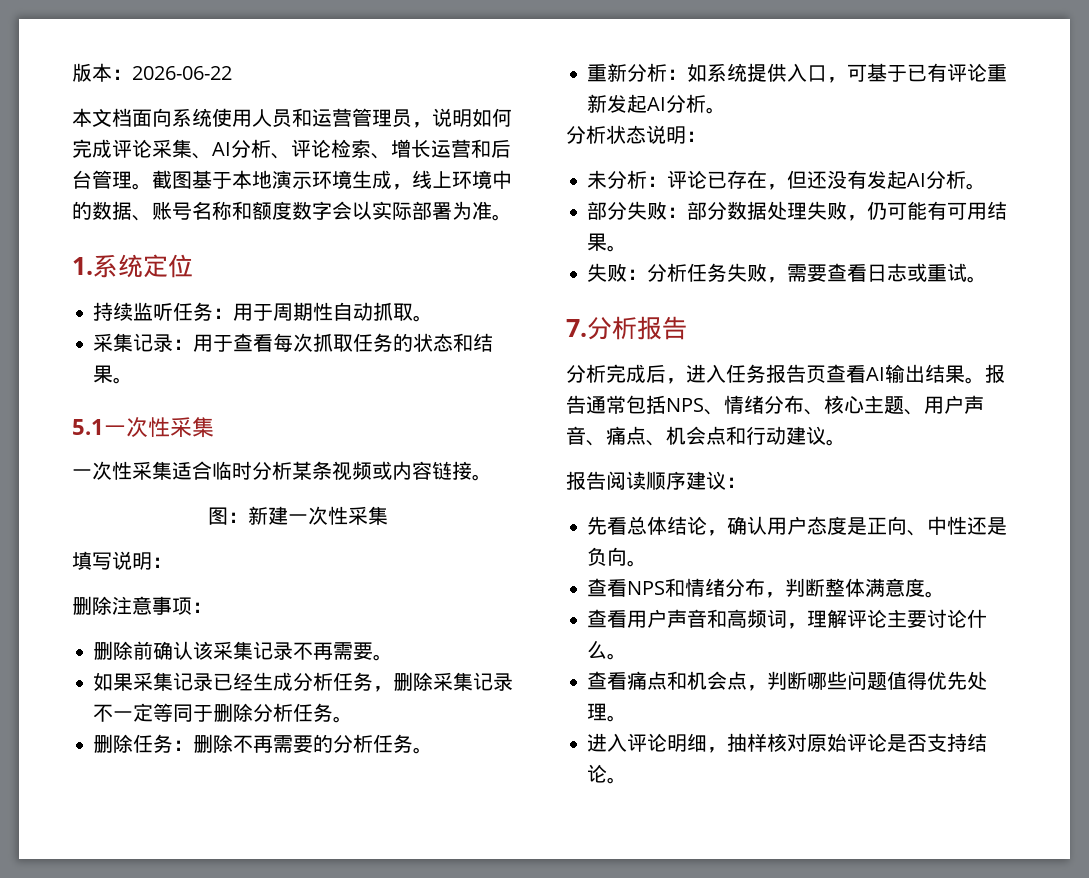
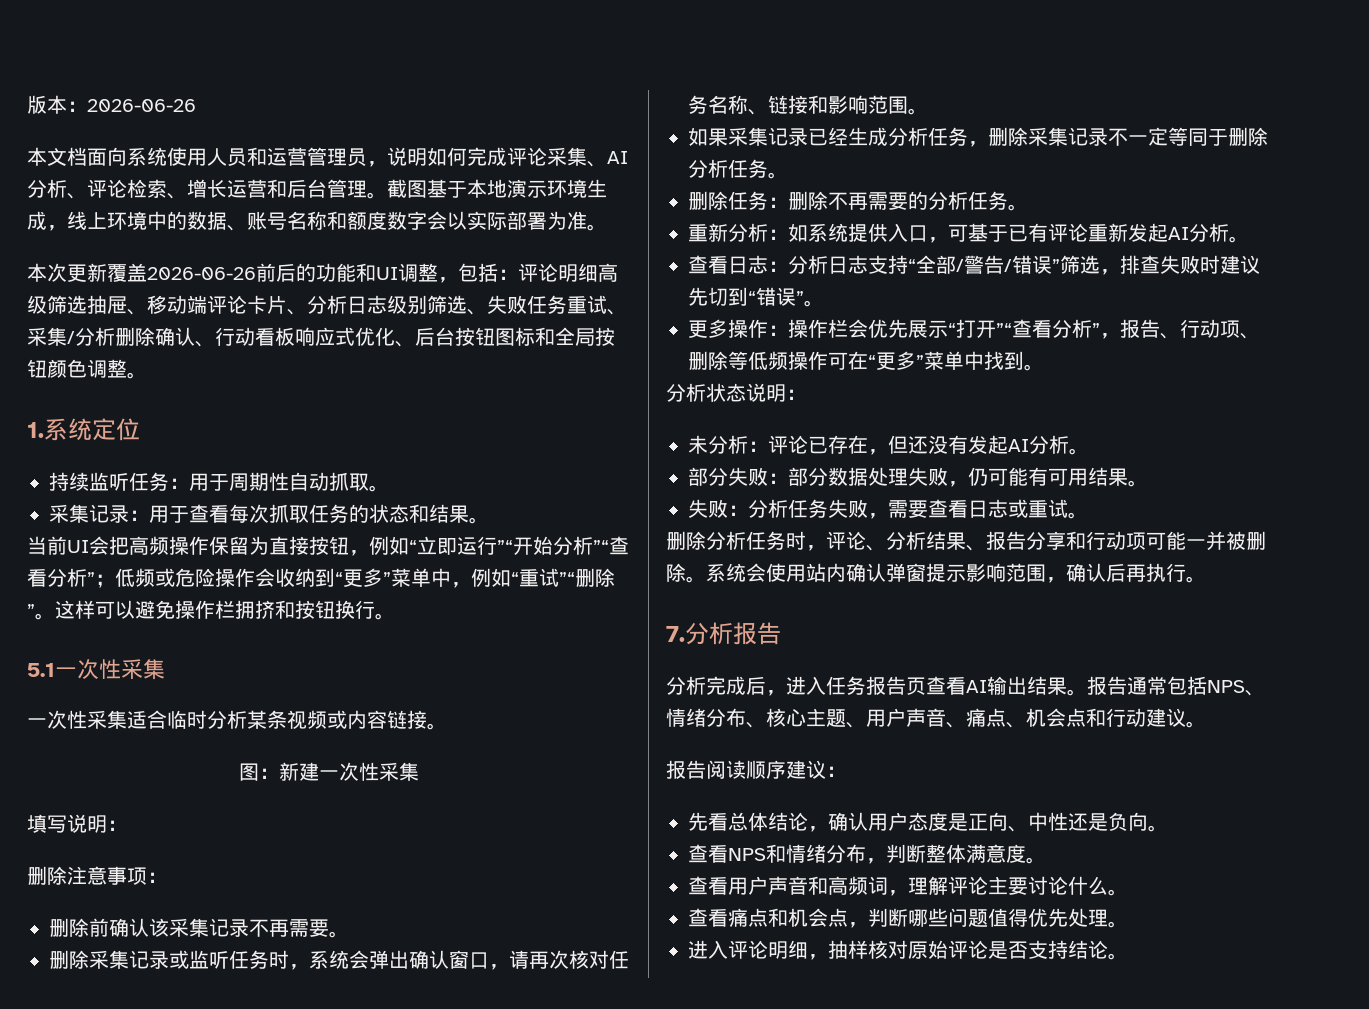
- 版本：2026-06-22
+ 版本：2026-06-26
+ 本次更新覆盖2026-06-26前后的功能和UI调整，包括：评论明细高级筛选抽屉、移动端评论卡片、分析日志级别筛选、失败任务重试、采集/分析删除确认、行动看板响应式优化、后台按钮图标和全局按钮颜色调整。
+ 当前UI会把高频操作保留为直接按钮，例如“立即运行”“开始分析”“查看分析”；低频或危险操作会收纳到“更多”菜单中，例如“重试”“删除”。这样可以避免操作栏拥挤和按钮换行。
+ 删除采集记录或监听任务时，系统会弹出确认窗口，请再次核对任务名称、链接和影响范围。
+ 查看日志：分析日志支持“全部/警告/错误”筛选，排查失败时建议先切到“错误”。
+ 更多操作：操作栏会优先展示“打开”“查看分析”，报告、行动项、删除等低频操作可在“更多”菜单中找到。
+ 删除分析任务时，评论、分析结果、报告分享和行动项可能一并被删除。系统会使用站内确认弹窗提示影响范围，确认后再执行。

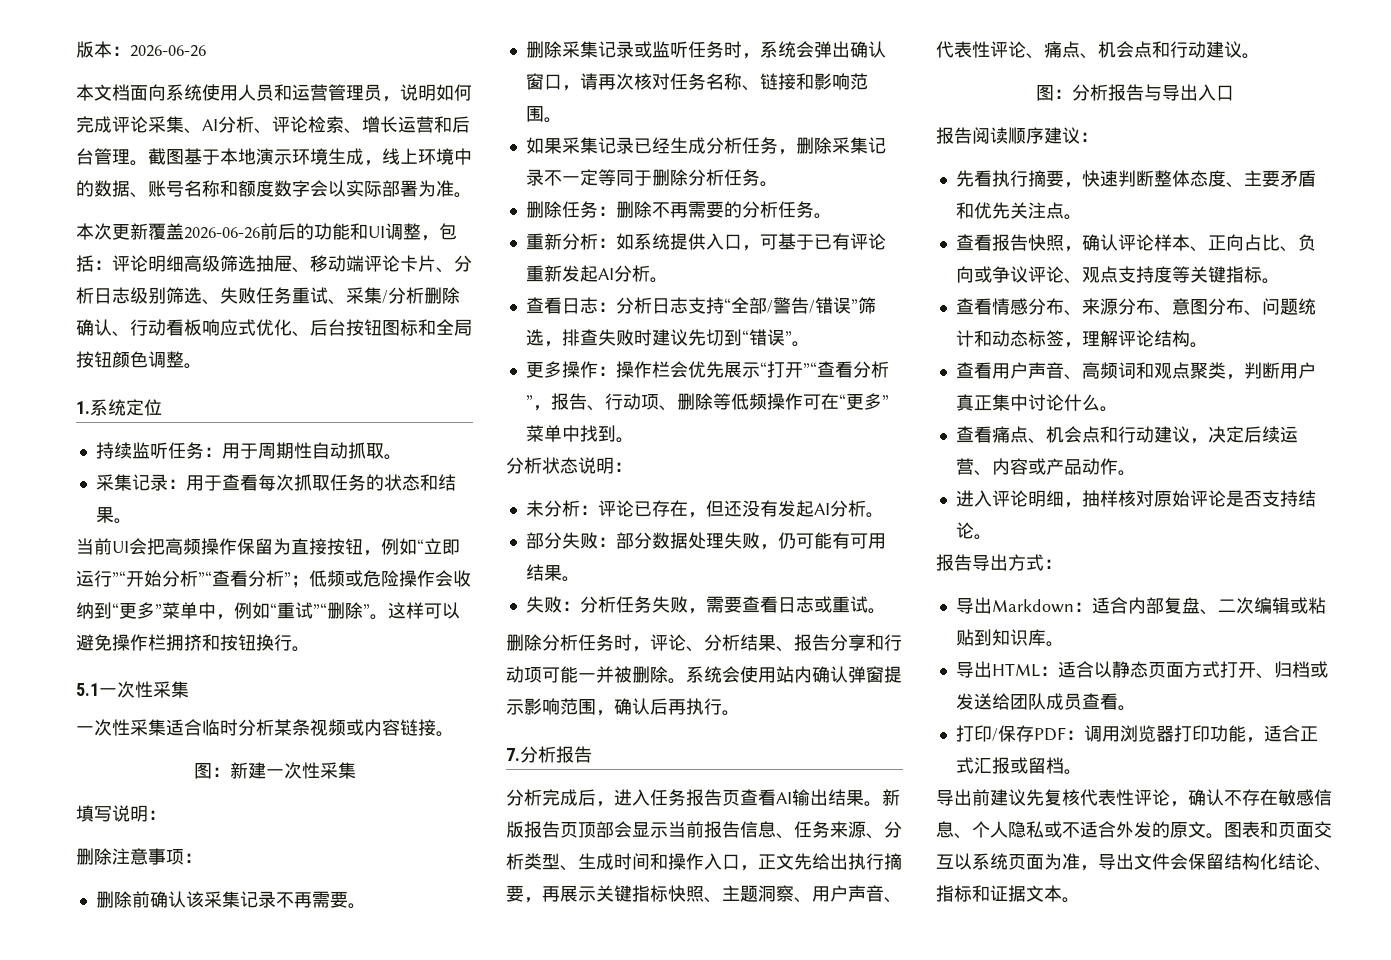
- 报告通常包括NPS、情绪分布、核心主题、用户声音、痛点、机会点和行动建议。
+ 新版报告页顶部会显示当前报告信息、任务来源、分析类型、生成时间和操作入口，正文先给出执行摘要，再展示关键指标快照、主题洞察、用户声音、代表性评论、痛点、机会点和行动建议。
+ 图：分析报告与导出入口
- 先看总体结论，确认用户态度是正向、中性还是负向。
- 查看NPS和情绪分布，判断整体满意度。
- 查看用户声音和高频词，理解评论主要讨论什么。
+ 先看执行摘要，快速判断整体态度、主要矛盾和优先关注点。
+ 查看报告快照，确认评论样本、正向占比、负向或争议评论、观点支持度等关键指标。
+ 查看情感分布、来源分布、意图分布、问题统计和动态标签，理解评论结构。
+ 查看用户声音、高频词和观点聚类，判断用户真正集中讨论什么。
- 查看痛点和机会点，判断哪些问题值得优先处理。
+ 查看痛点、机会点和行动建议，决定后续运营、内容或产品动作。
+ 报告导出方式：
+ 导出Markdown：适合内部复盘、二次编辑或粘贴到知识库。
+ 导出HTML：适合以静态页面方式打开、归档或发送给团队成员查看。
+ 打印/保存PDF：调用浏览器打印功能，适合正式汇报或留档。
+ 导出前建议先复核代表性评论，确认不存在敏感信息、个人隐私或不适合外发的原文。图表和页面交互以系统页面为准，导出文件会保留结构化结论、指标和证据文本。

